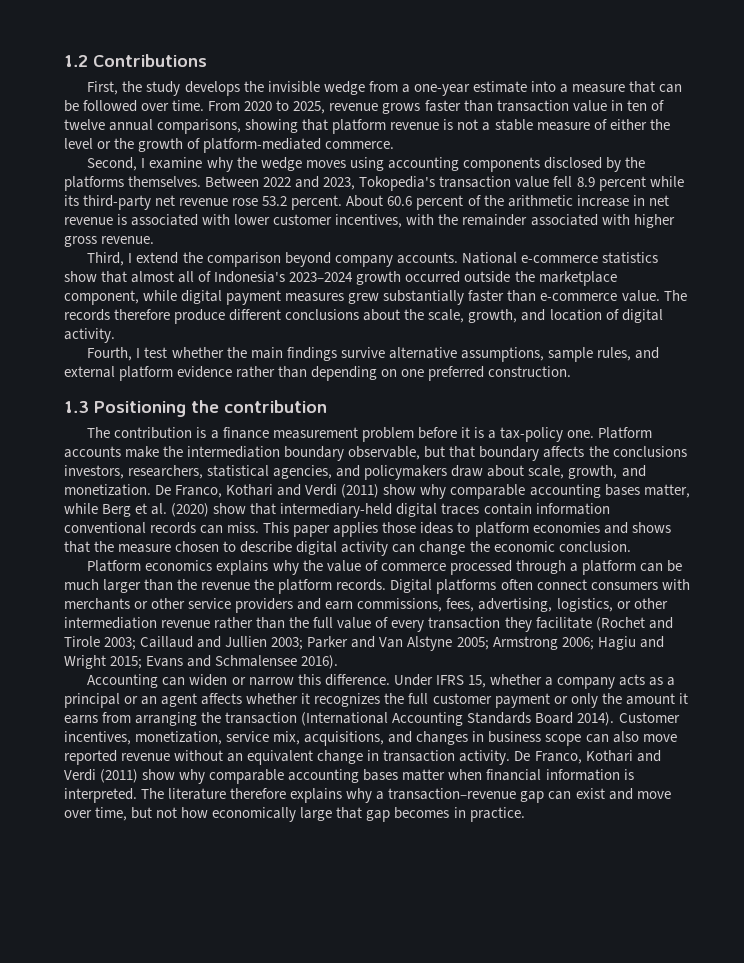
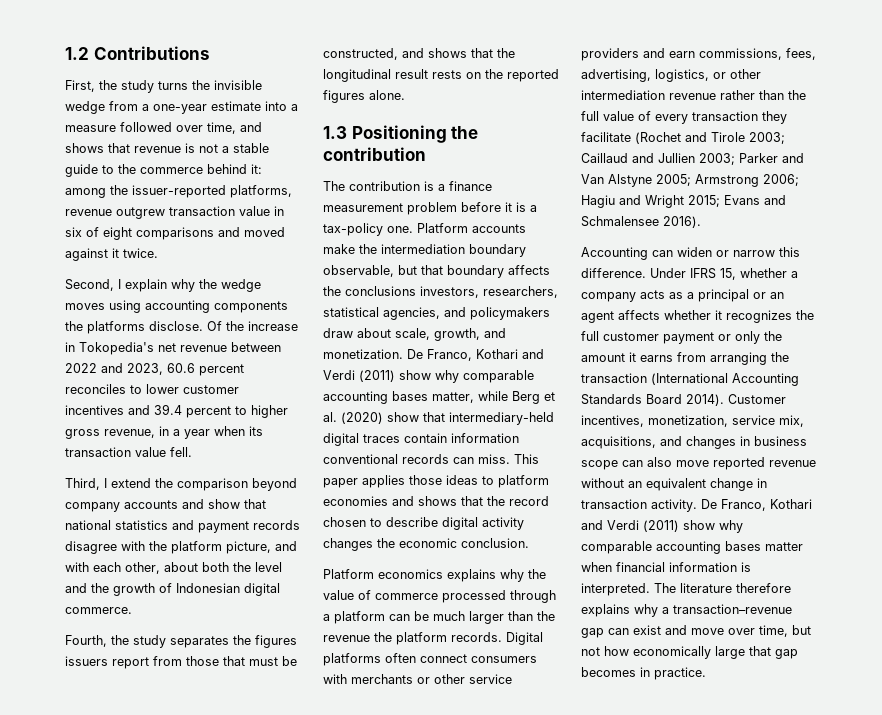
- First, the study develops the invisible wedge from a one-year estimate into a measure that can be followed over time. From 2020 to 2025, revenue grows faster than transaction value in ten of twelve annual comparisons, showing that platform revenue is not a stable measure of either the level or the growth of platform-mediated commerce.
+ First, the study turns the invisible wedge from a one-year estimate into a measure followed over time, and shows that revenue is not a stable guide to the commerce behind it: among the issuer-reported platforms, revenue outgrew transaction value in six of eight comparisons and moved against it twice.
- Second, I examine why the wedge moves using accounting components disclosed by the platforms themselves. Between 2022 and 2023, Tokopedia's transaction value fell 8.9 percent while its third-party net revenue rose 53.2 percent. About 60.6 percent of the arithmetic increase in net revenue is associated with lower customer incentives, with the remainder associated with higher gross revenue.
+ Second, I explain why the wedge moves using accounting components the platforms disclose. Of the increase in Tokopedia's net revenue between 2022 and 2023, 60.6 percent reconciles to lower customer incentives and 39.4 percent to higher gross revenue, in a year when its transaction value fell.
- Third, I extend the comparison beyond company accounts. National e-commerce statistics show that almost all of Indonesia's 2023–2024 growth occurred outside the marketplace component, while digital payment measures grew substantially faster than e-commerce value. The records therefore produce different conclusions about the scale, growth, and location of digital activity.
- Fourth, I test whether the main findings survive alternative assumptions, sample rules, and external platform evidence rather than depending on one preferred construction.
+ Third, I extend the comparison beyond company accounts and show that national statistics and payment records disagree with the platform picture, and with each other, about both the level and the growth of Indonesian digital commerce.
+ Fourth, the study separates the figures issuers report from those that must be constructed, and shows that the longitudinal result rests on the reported figures alone.
- This paper applies those ideas to platform economies and shows that the measure chosen to describe digital activity can change the economic conclusion.
+ This paper applies those ideas to platform economies and shows that the record chosen to describe digital activity changes the economic conclusion.

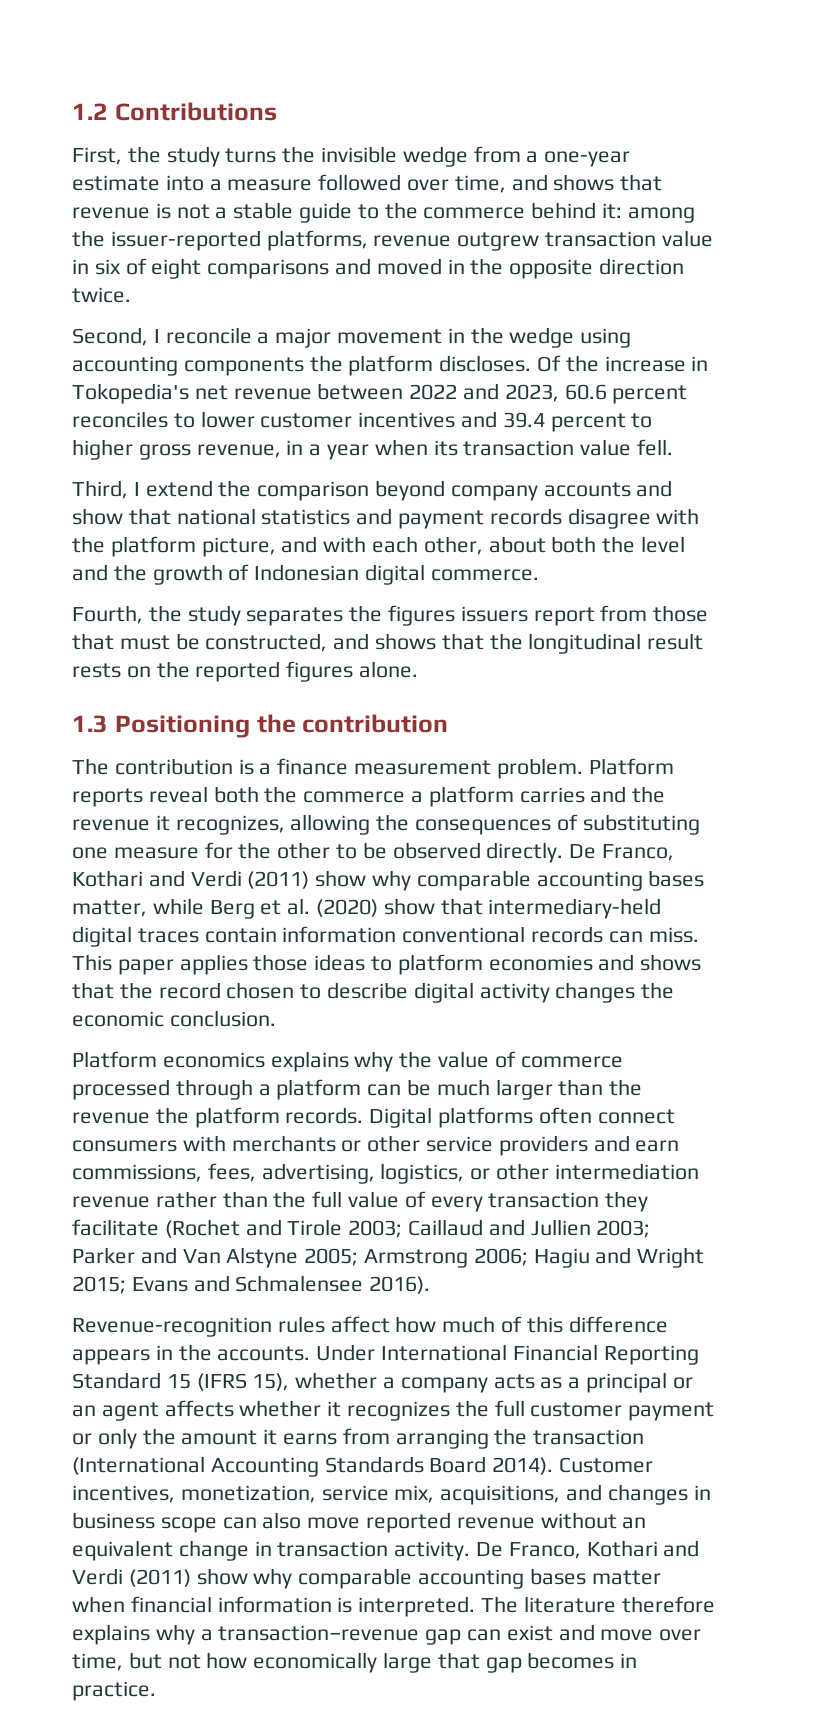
- First, the study turns the invisible wedge from a one-year estimate into a measure followed over time, and shows that revenue is not a stable guide to the commerce behind it: among the issuer-reported platforms, revenue outgrew transaction value in six of eight comparisons and moved against it twice.
+ First, the study turns the invisible wedge from a one-year estimate into a measure followed over time, and shows that revenue is not a stable guide to the commerce behind it: among the issuer-reported platforms, revenue outgrew transaction value in six of eight comparisons and moved in the opposite direction twice.
- Second, I explain why the wedge moves using accounting components the platforms disclose.
+ Second, I reconcile a major movement in the wedge using accounting components the platform discloses.
- The contribution is a finance measurement problem before it is a tax-policy one. Platform accounts make the intermediation boundary observable, but that boundary affects the conclusions investors, researchers, statistical agencies, and policymakers draw about scale, growth, and monetization.
+ The contribution is a finance measurement problem. Platform reports reveal both the commerce a platform carries and the revenue it recognizes, allowing the consequences of substituting one measure for the other to be observed directly.
- Accounting can widen or narrow this difference. Under IFRS 15, whether a company acts as a principal or an agent affects whether it recognizes the full customer payment or only the amount it earns from arranging the transaction (International Accounting Standards Board 2014).
+ Revenue-recognition rules affect how much of this difference appears in the accounts. Under International Financial Reporting Standard 15 (IFRS 15), whether a company acts as a principal or an agent affects whether it recognizes the full customer payment or only the amount it earns from arranging the transaction (International Accounting Standards Board 2014).

